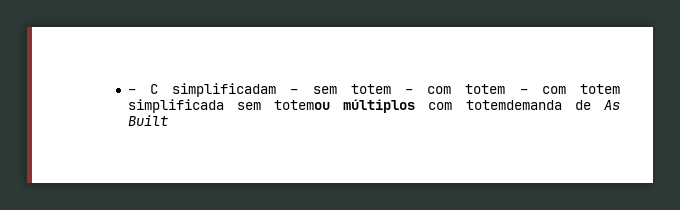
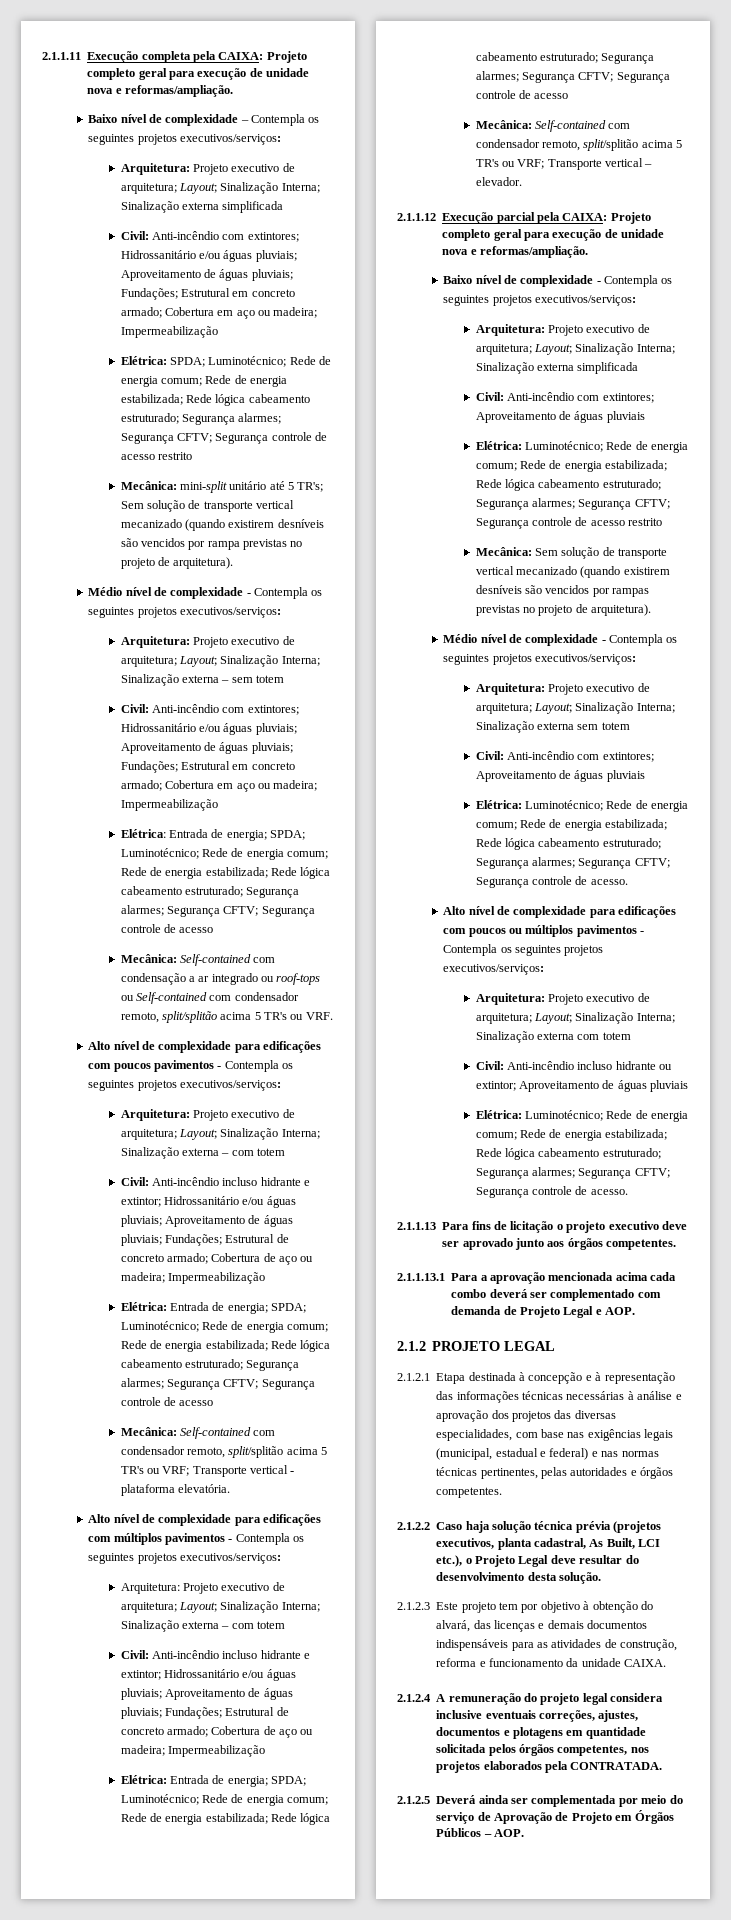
- – C simplificadam – sem totem – com totem – com totem simplificada sem totemou múltiplos com totemdemanda de As Built
+ 2.1.1.11 Execução completa pela CAIXA: Projeto completo geral para execução de unidade nova e reformas/ampliação.
+ Baixo nível de complexidade – Contempla os seguintes projetos executivos/serviços:
+ Arquitetura: Projeto executivo de arquitetura; Layout; Sinalização Interna; Sinalização externa simplificada
+ Civil: Anti-incêndio com extintores; Hidrossanitário e/ou águas pluviais; Aproveitamento de águas pluviais; Fundações; Estrutural em concreto armado; Cobertura em aço ou madeira; Impermeabilização
+ Elétrica: SPDA; Luminotécnico; Rede de energia comum; Rede de energia estabilizada; Rede lógica cabeamento estruturado; Segurança alarmes; Segurança CFTV; Segurança controle de acesso restrito
+ Mecânica: mini-split unitário até 5 TR's; Sem solução de transporte vertical mecanizado (quando existirem desníveis são vencidos por rampa previstas no projeto de arquitetura).
+ Médio nível de complexidade - Contempla os seguintes projetos executivos/serviços:
+ Arquitetura: Projeto executivo de arquitetura; Layout; Sinalização Interna; Sinalização externa – sem totem
+ Civil: Anti-incêndio com extintores; Hidrossanitário e/ou águas pluviais; Aproveitamento de águas pluviais; Fundações; Estrutural em concreto armado; Cobertura em aço ou madeira; Impermeabilização
+ Elétrica: Entrada de energia; SPDA; Luminotécnico; Rede de energia comum; Rede de energia estabilizada; Rede lógica cabeamento estruturado; Segurança alarmes; Segurança CFTV; Segurança controle de acesso
+ Mecânica: Self-contained com condensação a ar integrado ou roof-tops ou Self-contained com condensador remoto, split/splitão acima 5 TR's ou VRF.
+ Alto nível de complexidade para edificações com poucos pavimentos - Contempla os seguintes projetos executivos/serviços:
+ Arquitetura: Projeto executivo de arquitetura; Layout; Sinalização Interna; Sinalização externa – com totem
+ Civil: Anti-incêndio incluso hidrante e extintor; Hidrossanitário e/ou águas pluviais; Aproveitamento de águas pluviais; Fundações; Estrutural de concreto armado; Cobertura de aço ou madeira; Impermeabilização
+ Elétrica: Entrada de energia; SPDA; Luminotécnico; Rede de energia comum; Rede de energia estabilizada; Rede lógica cabeamento estruturado; Segurança alarmes; Segurança CFTV; Segurança controle de acesso
+ Mecânica: Self-contained com condensador remoto, split/splitão acima 5 TR's ou VRF; Transporte vertical - plataforma elevatória.
+ Alto nível de complexidade para edificações com múltiplos pavimentos - Contempla os seguintes projetos executivos/serviços:
+ Arquitetura: Projeto executivo de arquitetura; Layout; Sinalização Interna; Sinalização externa – com totem
+ Civil: Anti-incêndio incluso hidrante e extintor; Hidrossanitário e/ou águas pluviais; Aproveitamento de águas pluviais; Fundações; Estrutural de concreto armado; Cobertura de aço ou madeira; Impermeabilização
+ Elétrica: Entrada de energia; SPDA; Luminotécnico; Rede de energia comum; Rede de energia estabilizada; Rede lógica cabeamento estruturado; Segurança alarmes; Segurança CFTV; Segurança controle de acesso
+ Mecânica: Self-contained com condensador remoto, split/splitão acima 5 TR's ou VRF; Transporte vertical – elevador.
+ 2.1.1.12 Execução parcial pela CAIXA: Projeto completo geral para execução de unidade nova e reformas/ampliação.
+ Baixo nível de complexidade - Contempla os seguintes projetos executivos/serviços:
+ Arquitetura: Projeto executivo de arquitetura; Layout; Sinalização Interna; Sinalização externa simplificada
+ Civil: Anti-incêndio com extintores; Aproveitamento de águas pluviais
+ Elétrica: Luminotécnico; Rede de energia comum; Rede de energia estabilizada; Rede lógica cabeamento estruturado; Segurança alarmes; Segurança CFTV; Segurança controle de acesso restrito
+ Mecânica: Sem solução de transporte vertical mecanizado (quando existirem desníveis são vencidos por rampas previstas no projeto de arquitetura).
+ Médio nível de complexidade - Contempla os seguintes projetos executivos/serviços:
+ Arquitetura: Projeto executivo de arquitetura; Layout; Sinalização Interna; Sinalização externa sem totem
+ Civil: Anti-incêndio com extintores; Aproveitamento de águas pluviais
+ Elétrica: Luminotécnico; Rede de energia comum; Rede de energia estabilizada; Rede lógica cabeamento estruturado; Segurança alarmes; Segurança CFTV; Segurança controle de acesso.
+ Alto nível de complexidade para edificações com poucos ou múltiplos pavimentos - Contempla os seguintes projetos executivos/serviços:
+ Arquitetura: Projeto executivo de arquitetura; Layout; Sinalização Interna; Sinalização externa com totem
+ Civil: Anti-incêndio incluso hidrante ou extintor; Aproveitamento de águas pluviais
+ Elétrica: Luminotécnico; Rede de energia comum; Rede de energia estabilizada; Rede lógica cabeamento estruturado; Segurança alarmes; Segurança CFTV; Segurança controle de acesso.
+ 2.1.1.13 Para fins de licitação o projeto executivo deve ser aprovado junto aos órgãos competentes.
+ 2.1.1.13.1 Para a aprovação mencionada acima cada combo deverá ser complementado com demanda de Projeto Legal e AOP.
+ 2.1.2 PROJETO LEGAL
+ 2.1.2.1 Etapa destinada à concepção e à representação das informações técnicas necessárias à análise e aprovação dos projetos das diversas especialidades, com base nas exigências legais (municipal, estadual e federal) e nas normas técnicas pertinentes, pelas autoridades e órgãos competentes.
+ 2.1.2.2 Caso haja solução técnica prévia (projetos executivos, planta cadastral, As Built, LCI etc.), o Projeto Legal deve resultar do desenvolvimento desta solução.
+ 2.1.2.3 Este projeto tem por objetivo à obtenção do alvará, das licenças e demais documentos indispensáveis para as atividades de construção, reforma e funcionamento da unidade CAIXA.
+ 2.1.2.4 A remuneração do projeto legal considera inclusive eventuais correções, ajustes, documentos e plotagens em quantidade solicitada pelos órgãos competentes, nos projetos elaborados pela CONTRATADA.
+ 2.1.2.5 Deverá ainda ser complementada por meio do serviço de Aprovação de Projeto em Órgãos Públicos – AOP.

